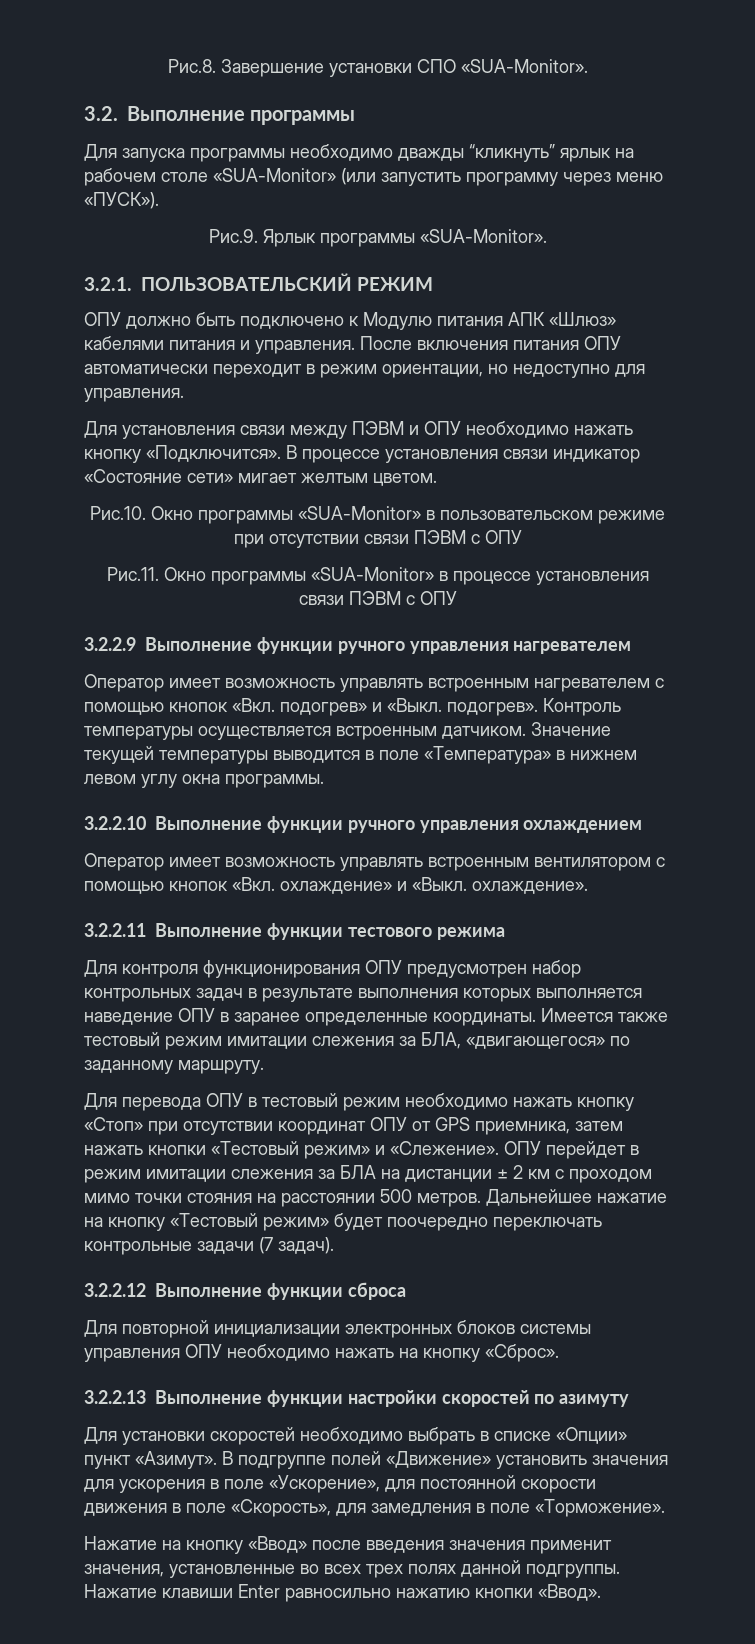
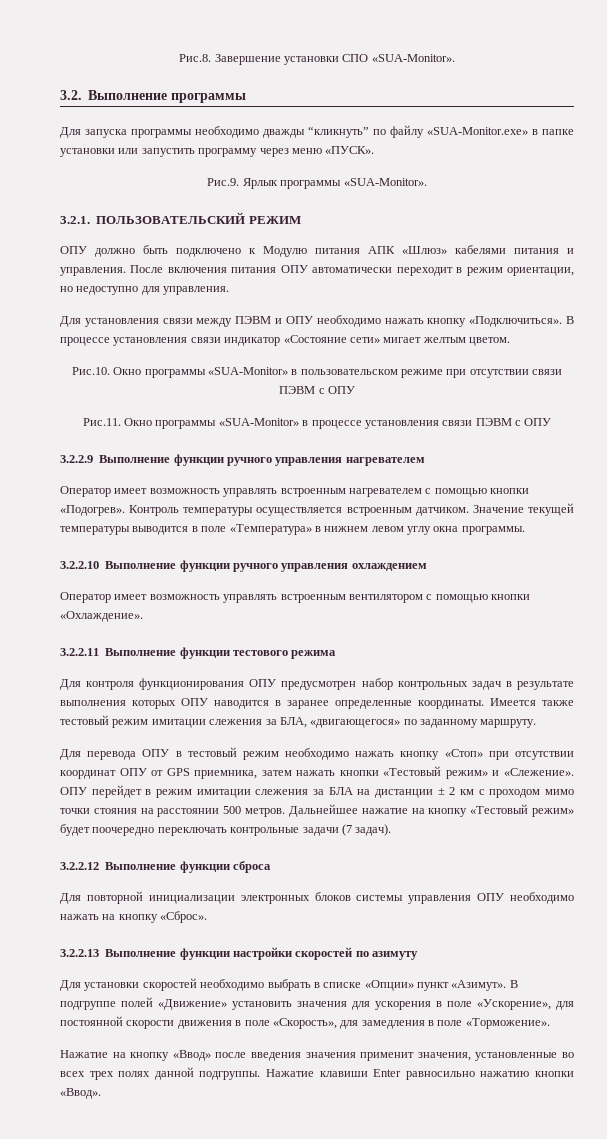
- Для запуска программы необходимо дважды “кликнуть” ярлык на рабочем столе «SUA-Monitor» (или запустить программу через меню «ПУСК»).
+ Для запуска программы необходимо дважды “кликнуть” по файлу «SUA-Monitor.exe» в папке установки или запустить программу через меню «ПУСК».
- Для установления связи между ПЭВМ и ОПУ необходимо нажать кнопку «Подключится».
+ Для установления связи между ПЭВМ и ОПУ необходимо нажать кнопку «Подключиться».
- Оператор имеет возможность управлять встроенным нагревателем с помощью кнопок «Вкл. подогрев» и «Выкл. подогрев».
+ Оператор имеет возможность управлять встроенным нагревателем с помощью кнопки «Подогрев».
- Оператор имеет возможность управлять встроенным вентилятором с помощью кнопок «Вкл. охлаждение» и «Выкл. охлаждение».
+ Оператор имеет возможность управлять встроенным вентилятором с помощью кнопки «Охлаждение».
- Для контроля функционирования ОПУ предусмотрен набор контрольных задач в результате выполнения которых выполняется наведение ОПУ в заранее определенные координаты.
+ Для контроля функционирования ОПУ предусмотрен набор контрольных задач в результате выполнения которых ОПУ наводится в заранее определенные координаты.

